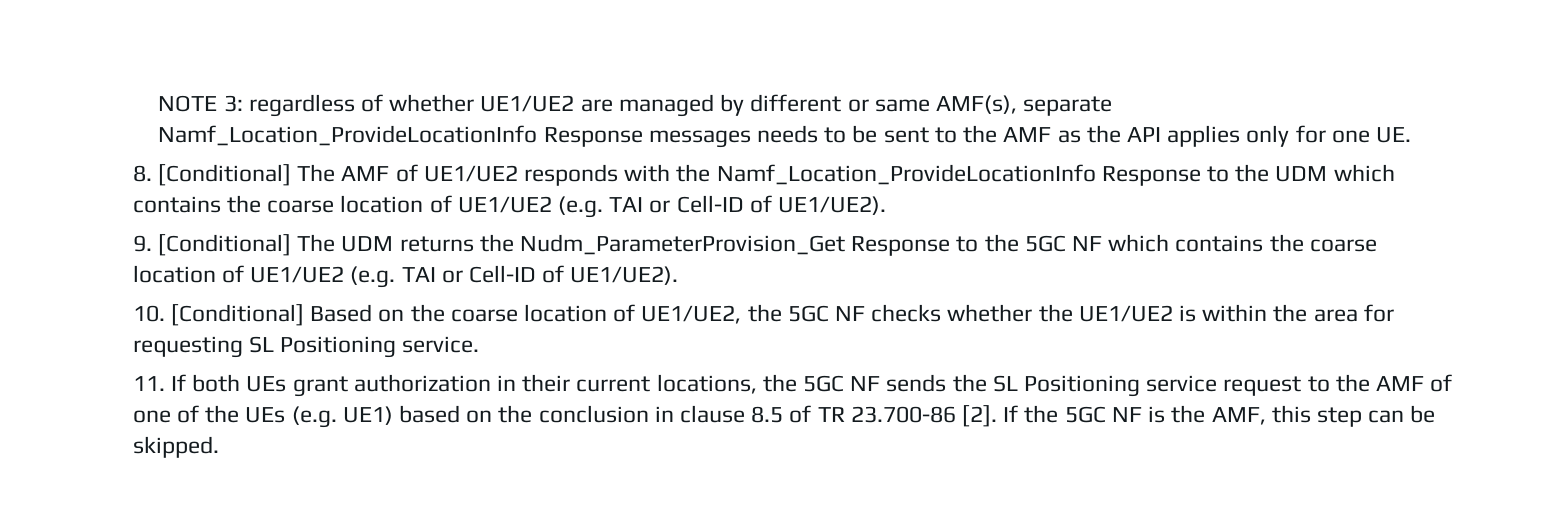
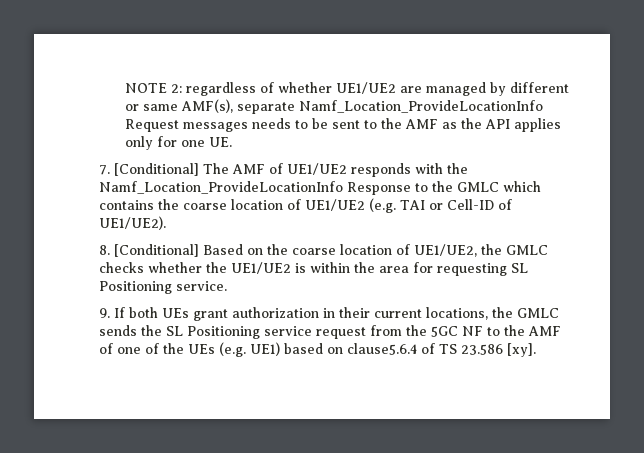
- NOTE 3: regardless of whether UE1/UE2 are managed by different or same AMF(s), separate Namf_Location_ProvideLocationInfo Response messages needs to be sent to the AMF as the API applies only for one UE.
+ NOTE 2: regardless of whether UE1/UE2 are managed by different or same AMF(s), separate Namf_Location_ProvideLocationInfo Request messages needs to be sent to the AMF as the API applies only for one UE.
- 8. [Conditional] The AMF of UE1/UE2 responds with the Namf_Location_ProvideLocationInfo Response to the UDM which contains the coarse location of UE1/UE2 (e.g. TAI or Cell-ID of UE1/UE2).
+ 7. [Conditional] The AMF of UE1/UE2 responds with the Namf_Location_ProvideLocationInfo Response to the GMLC which contains the coarse location of UE1/UE2 (e.g. TAI or Cell-ID of UE1/UE2).
- 9. [Conditional] The UDM returns the Nudm_ParameterProvision_Get Response to the 5GC NF which contains the coarse location of UE1/UE2 (e.g. TAI or Cell-ID of UE1/UE2).
- 10. [Conditional] Based on the coarse location of UE1/UE2, the 5GC NF checks whether the UE1/UE2 is within the area for requesting SL Positioning service.
+ 8. [Conditional] Based on the coarse location of UE1/UE2, the GMLC checks whether the UE1/UE2 is within the area for requesting SL Positioning service.
- 11. If both UEs grant authorization in their current locations, the 5GC NF sends the SL Positioning service request to the AMF of one of the UEs (e.g. UE1) based on the conclusion in clause 8.5 of TR 23.700-86 [2]. If the 5GC NF is the AMF, this step can be skipped.
+ 9. If both UEs grant authorization in their current locations, the GMLC sends the SL Positioning service request from the 5GC NF to the AMF of one of the UEs (e.g. UE1) based on clause5.6.4 of TS 23.586 [xy].

